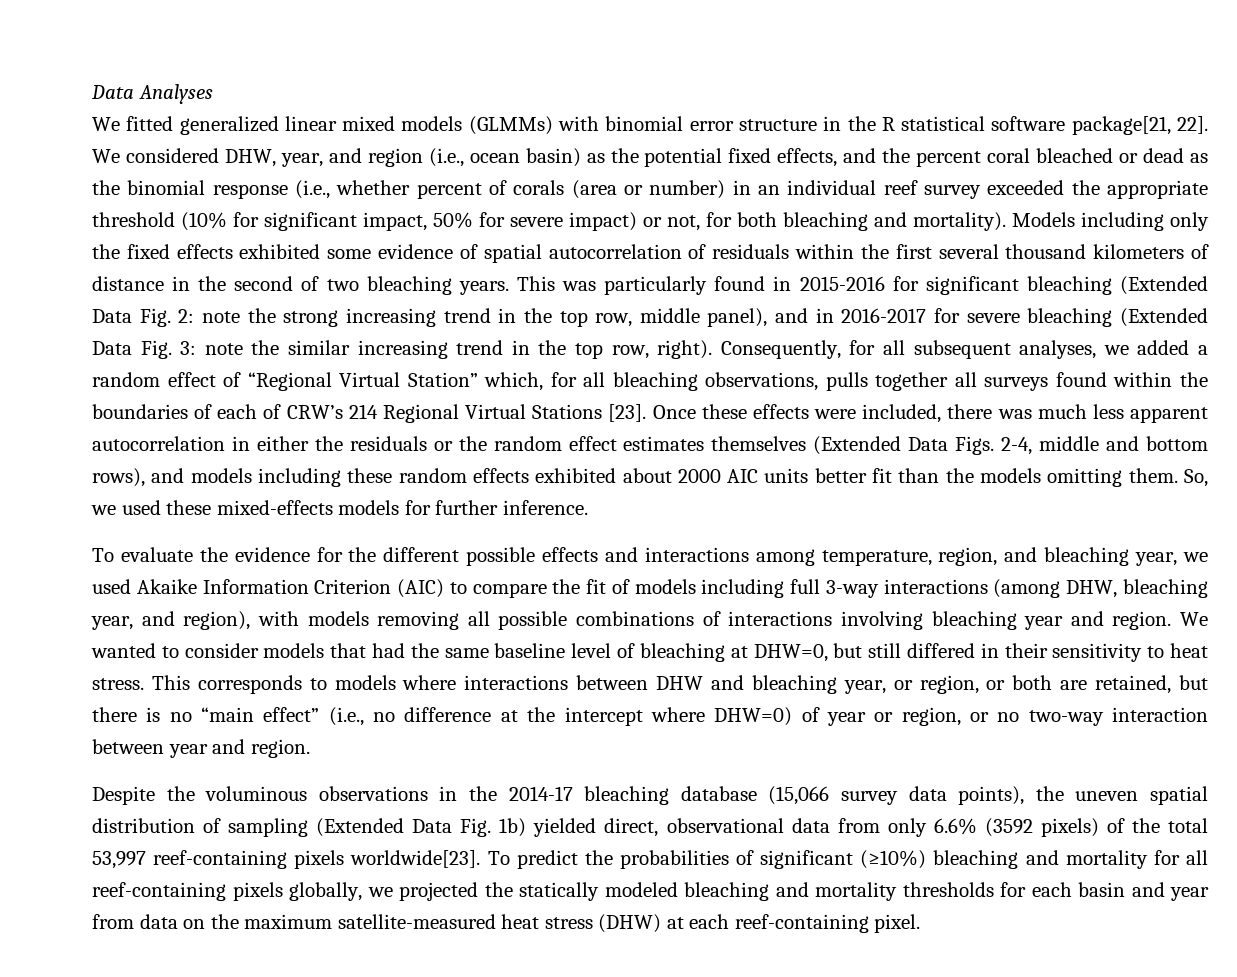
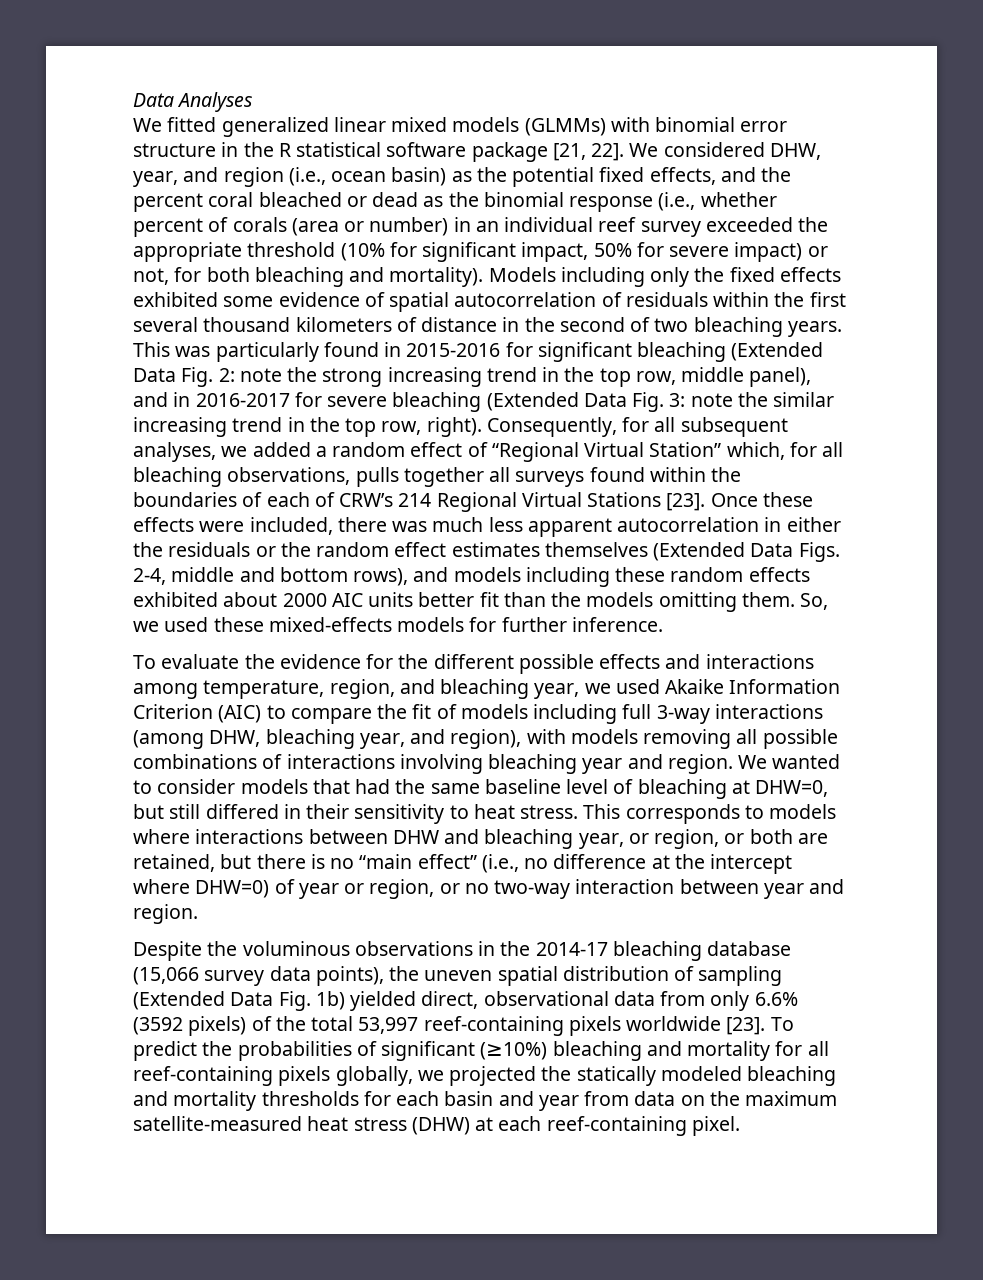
- We fitted generalized linear mixed models (GLMMs) with binomial error structure in the R statistical software package[21, 22].
+ We fitted generalized linear mixed models (GLMMs) with binomial error structure in the R statistical software package [21, 22].
- Despite the voluminous observations in the 2014-17 bleaching database (15,066 survey data points), the uneven spatial distribution of sampling (Extended Data Fig. 1b) yielded direct, observational data from only 6.6% (3592 pixels) of the total 53,997 reef-containing pixels worldwide[23].
+ Despite the voluminous observations in the 2014-17 bleaching database (15,066 survey data points), the uneven spatial distribution of sampling (Extended Data Fig. 1b) yielded direct, observational data from only 6.6% (3592 pixels) of the total 53,997 reef-containing pixels worldwide [23].

